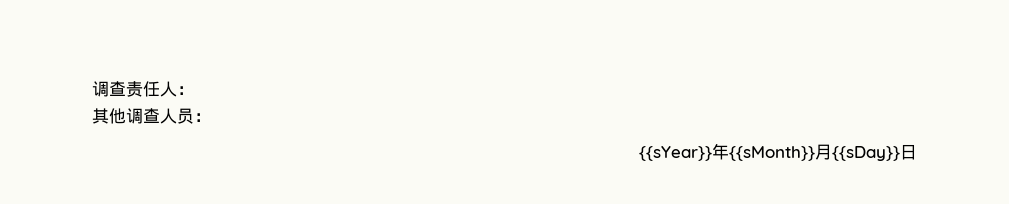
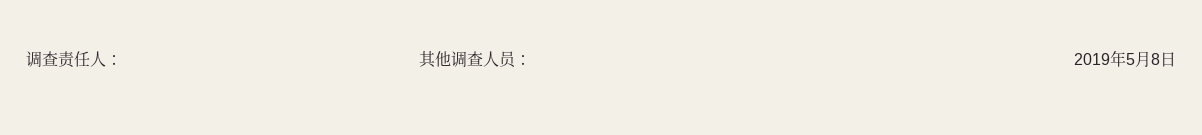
- {{sYear}}年{{sMonth}}月{{sDay}}日
+ 2019年5月8日

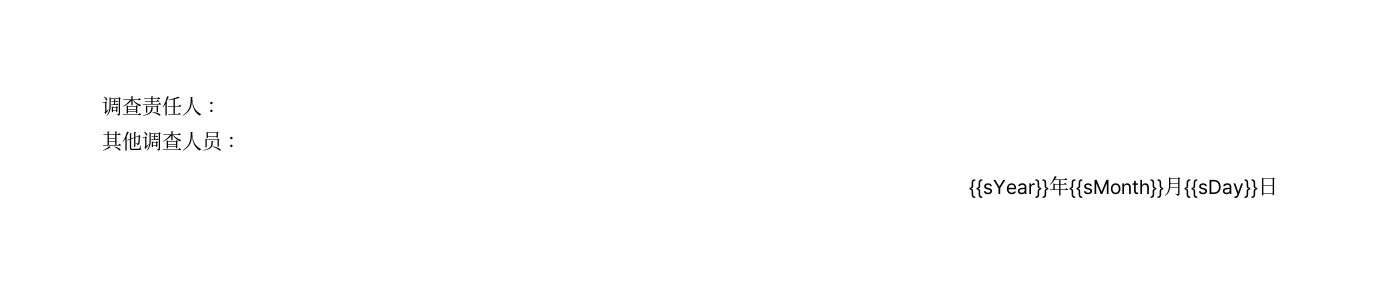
- 2019年5月8日
+ {{sYear}}年{{sMonth}}月{{sDay}}日

